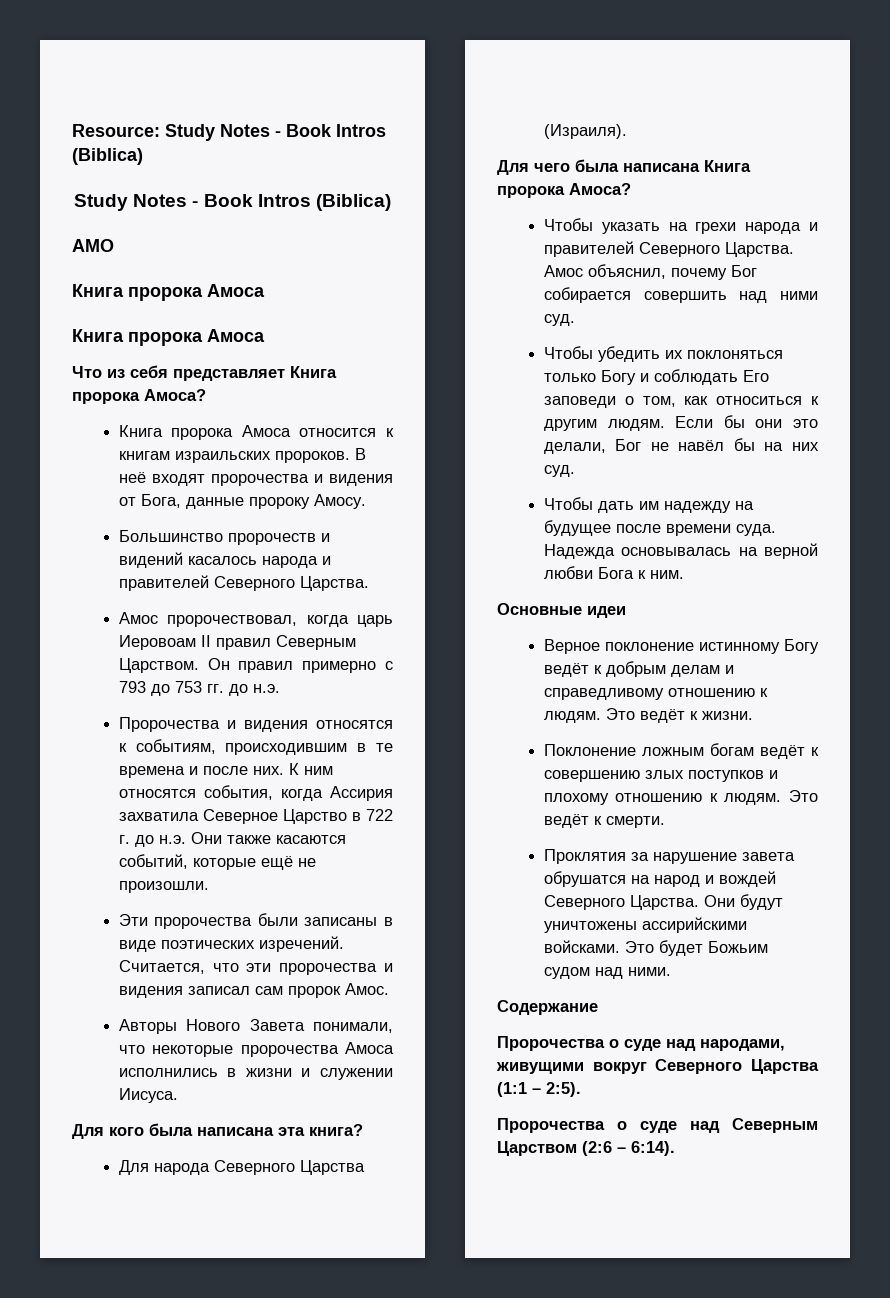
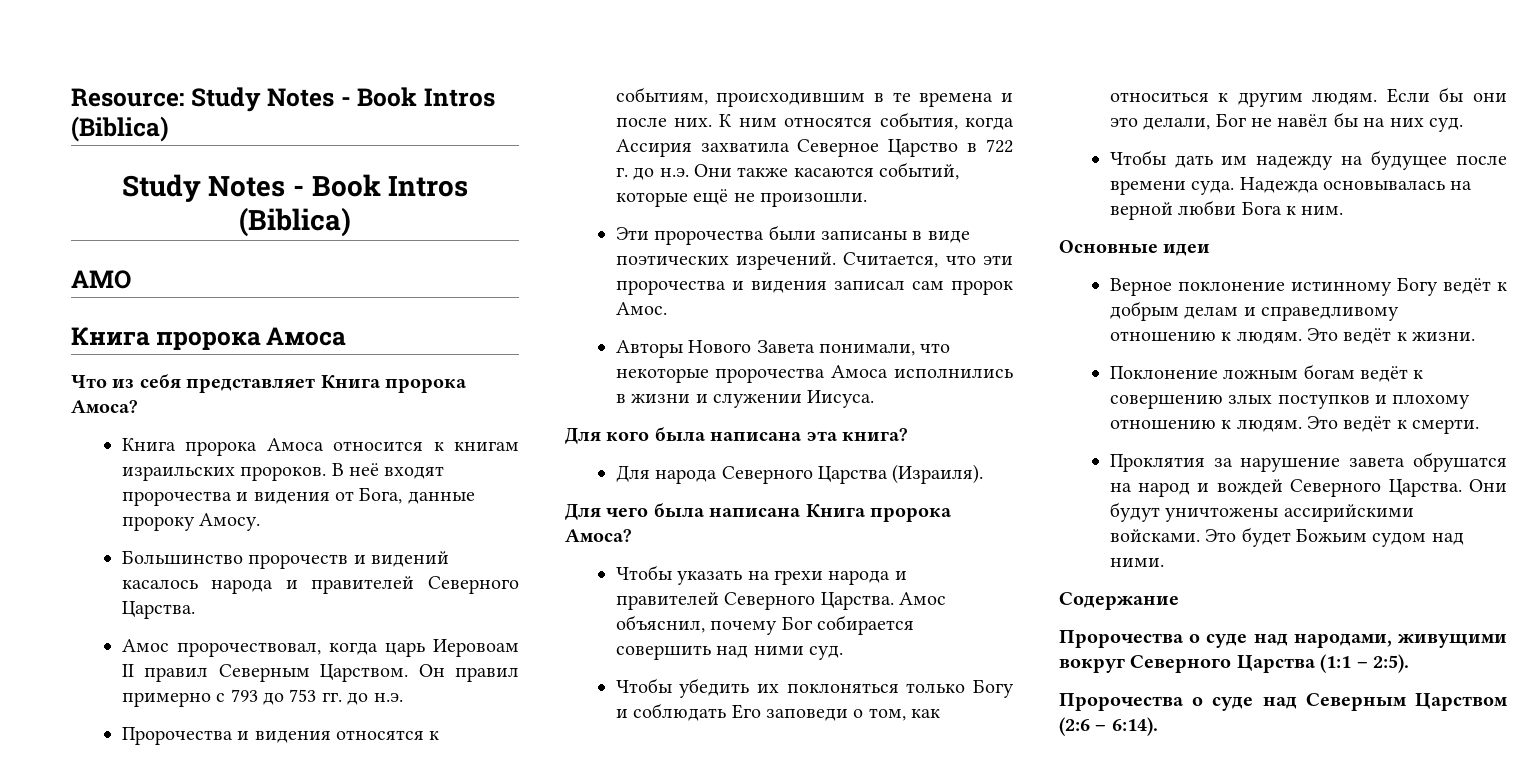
  AMO
- Книга пророка Амоса

